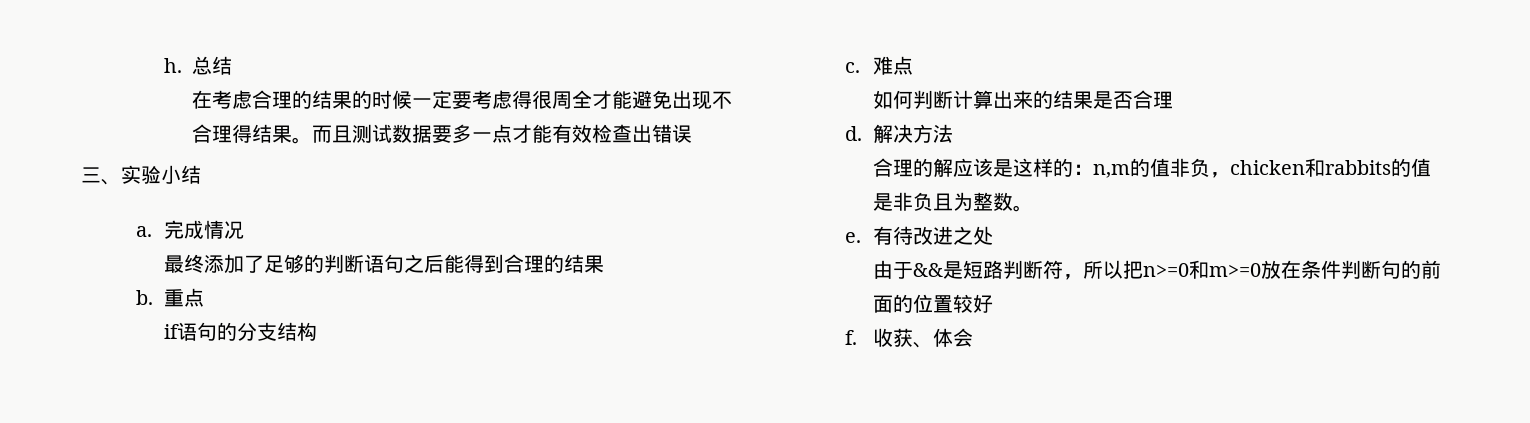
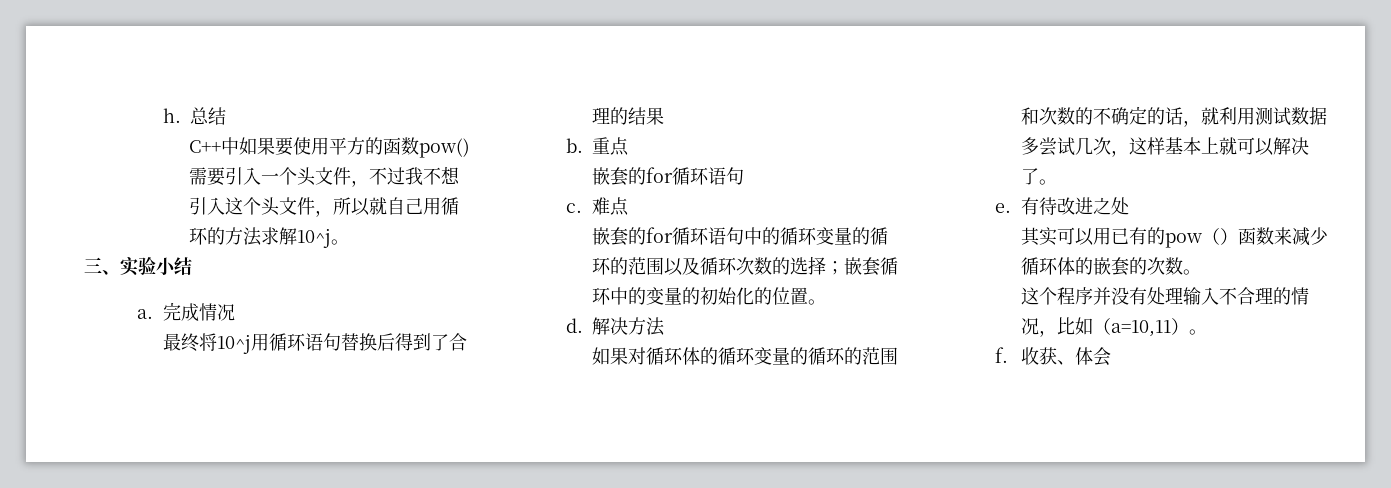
- 在考虑合理的结果的时候一定要考虑得很周全才能避免出现不合理得结果。而且测试数据要多一点才能有效检查出错误
+ C++中如果要使用平方的函数pow()需要引入一个头文件，不过我不想引入这个头文件，所以就自己用循环的方法求解10^j。
- 最终添加了足够的判断语句之后能得到合理的结果
+ 最终将10^j用循环语句替换后得到了合理的结果
  重点
- if语句的分支结构
+ 嵌套的for循环语句
- 如何判断计算出来的结果是否合理
+ 嵌套的for循环语句中的循环变量的循环的范围以及循环次数的选择；嵌套循环中的变量的初始化的位置。
  d.解决方法
- 合理的解应该是这样的：n,m的值非负，chicken和rabbits的值是非负且为整数。
+ 如果对循环体的循环变量的循环的范围和次数的不确定的话，就利用测试数据多尝试几次，这样基本上就可以解决了。
- 由于&&是短路判断符，所以把n>=0和m>=0放在条件判断句的前面的位置较好
+ 其实可以用已有的pow（）函数来减少循环体的嵌套的次数。
+ 这个程序并没有处理输入不合理的情况，比如（a=10,11）。

